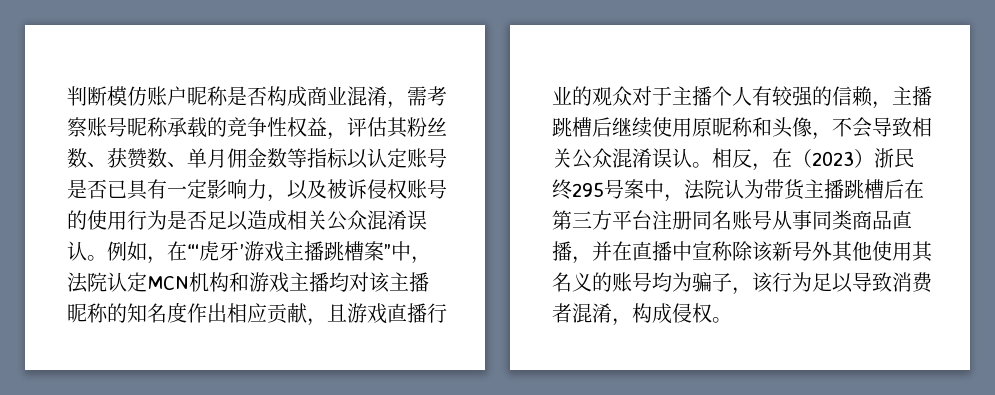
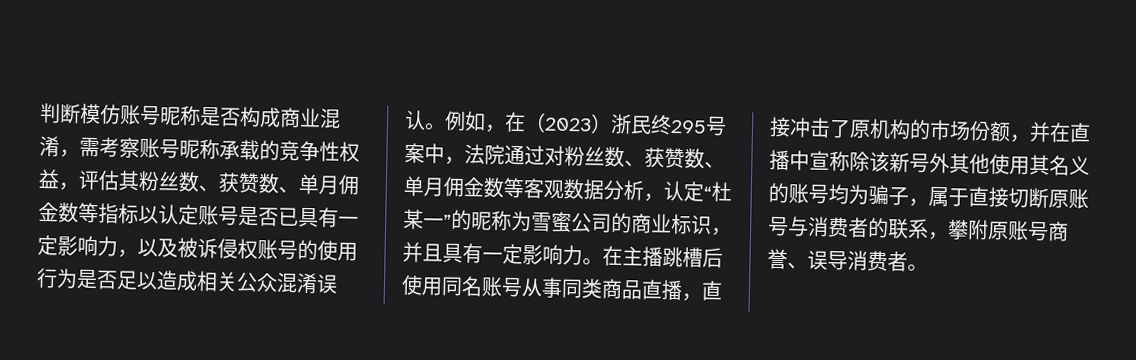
- 判断模仿账户昵称是否构成商业混淆，需考察账号昵称承载的竞争性权益，评估其粉丝数、获赞数、单月佣金数等指标以认定账号是否已具有一定影响力，以及被诉侵权账号的使用行为是否足以造成相关公众混淆误认。
+ 判断模仿账号昵称是否构成商业混淆，需考察账号昵称承载的竞争性权益，评估其粉丝数、获赞数、单月佣金数等指标以认定账号是否已具有一定影响力，以及被诉侵权账号的使用行为是否足以造成相关公众混淆误认。
- 例如，在“‘虎牙’游戏主播跳槽案”中，法院认定MCN机构和游戏主播均对该主播昵称的知名度作出相应贡献，且游戏直播行业的观众对于主播个人有较强的信赖，主播跳槽后继续使用原昵称和头像，不会导致相关公众混淆误认。相反，在（2023）浙民终295号案中，法院认为带货主播跳槽后在第三方平台注册同名账号从事同类商品直播，并在直播中宣称除该新号外其他使用其名义的账号均为骗子，该行为足以导致消费者混淆，构成侵权。
+ 例如，在（2023）浙民终295号案中，法院通过对粉丝数、获赞数、单月佣金数等客观数据分析，认定“杜某一”的昵称为雪蜜公司的商业标识，并且具有一定影响力。在主播跳槽后使用同名账号从事同类商品直播，直接冲击了原机构的市场份额，并在直播中宣称除该新号外其他使用其名义的账号均为骗子，属于直接切断原账号与消费者的联系，攀附原账号商誉、误导消费者。

